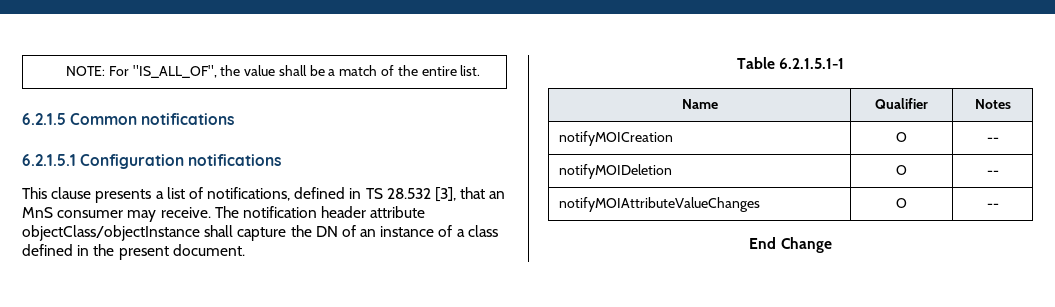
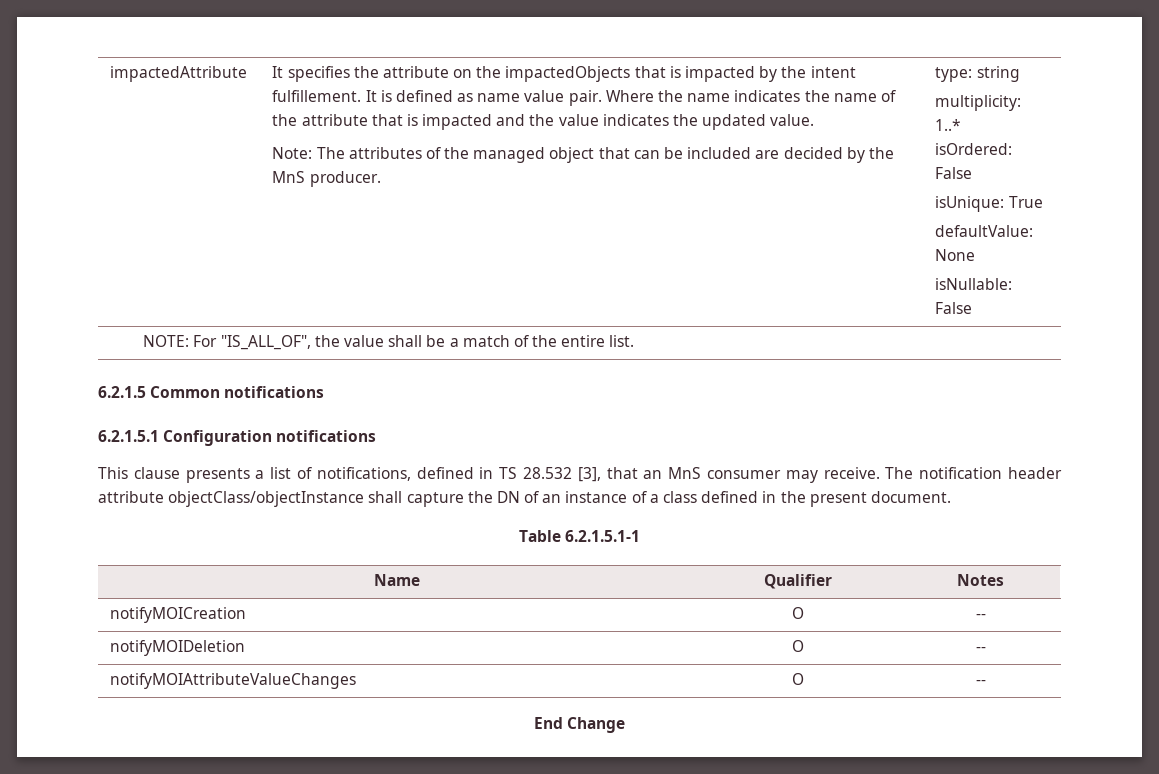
+ impactedAttribute | It specifies the attribute on the impactedObjects that is impacted by the intent fulfillement. It is defined as name value pair. Where the name indicates the name of the attribute that is impacted and the value indicates the updated value.
+ Note: The attributes of the managed object that can be included are decided by the MnS producer. | type: string
+ multiplicity: 1..*
+ isOrdered: False
+ isUnique: True
+ defaultValue: None
+ isNullable: False

